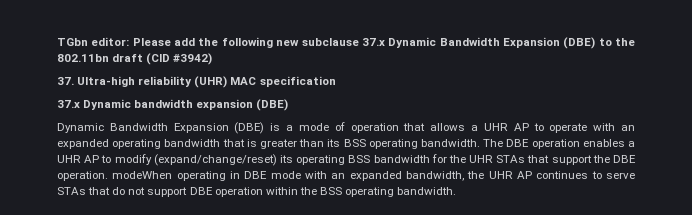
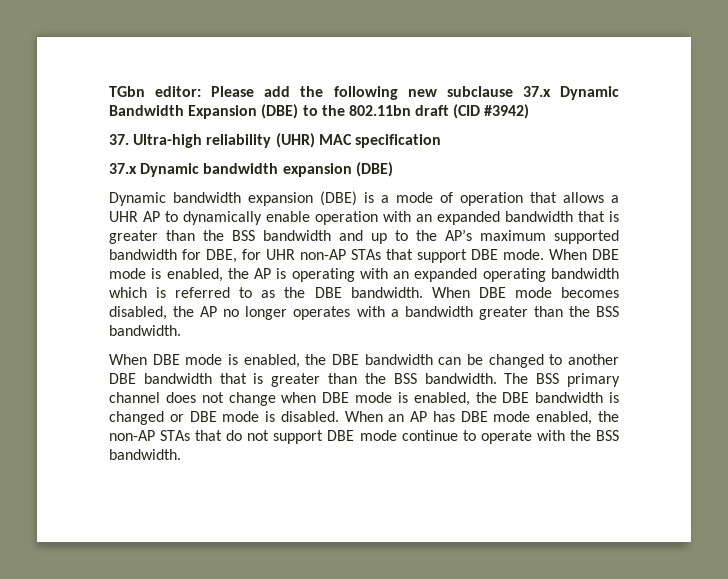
- Dynamic Bandwidth Expansion (DBE) is a mode of operation that allows a UHR AP to operate with an expanded operating bandwidth that is greater than its BSS operating bandwidth. The DBE operation enables a UHR AP to modify (expand/change/reset) its operating BSS bandwidth for the UHR STAs that support the DBE operation. modeWhen operating in DBE mode with an expanded bandwidth, the UHR AP continues to serve STAs that do not support DBE operation within the BSS operating bandwidth.
+ Dynamic bandwidth expansion (DBE) is a mode of operation that allows a UHR AP to dynamically enable operation with an expanded bandwidth that is greater than the BSS bandwidth and up to the AP’s maximum supported bandwidth for DBE, for UHR non-AP STAs that support DBE mode. When DBE mode is enabled, the AP is operating with an expanded operating bandwidth which is referred to as the DBE bandwidth. When DBE mode becomes disabled, the AP no longer operates with a bandwidth greater than the BSS bandwidth.
+ When DBE mode is enabled, the DBE bandwidth can be changed to another DBE bandwidth that is greater than the BSS bandwidth. The BSS primary channel does not change when DBE mode is enabled, the DBE bandwidth is changed or DBE mode is disabled. When an AP has DBE mode enabled, the non-AP STAs that do not support DBE mode continue to operate with the BSS bandwidth.

